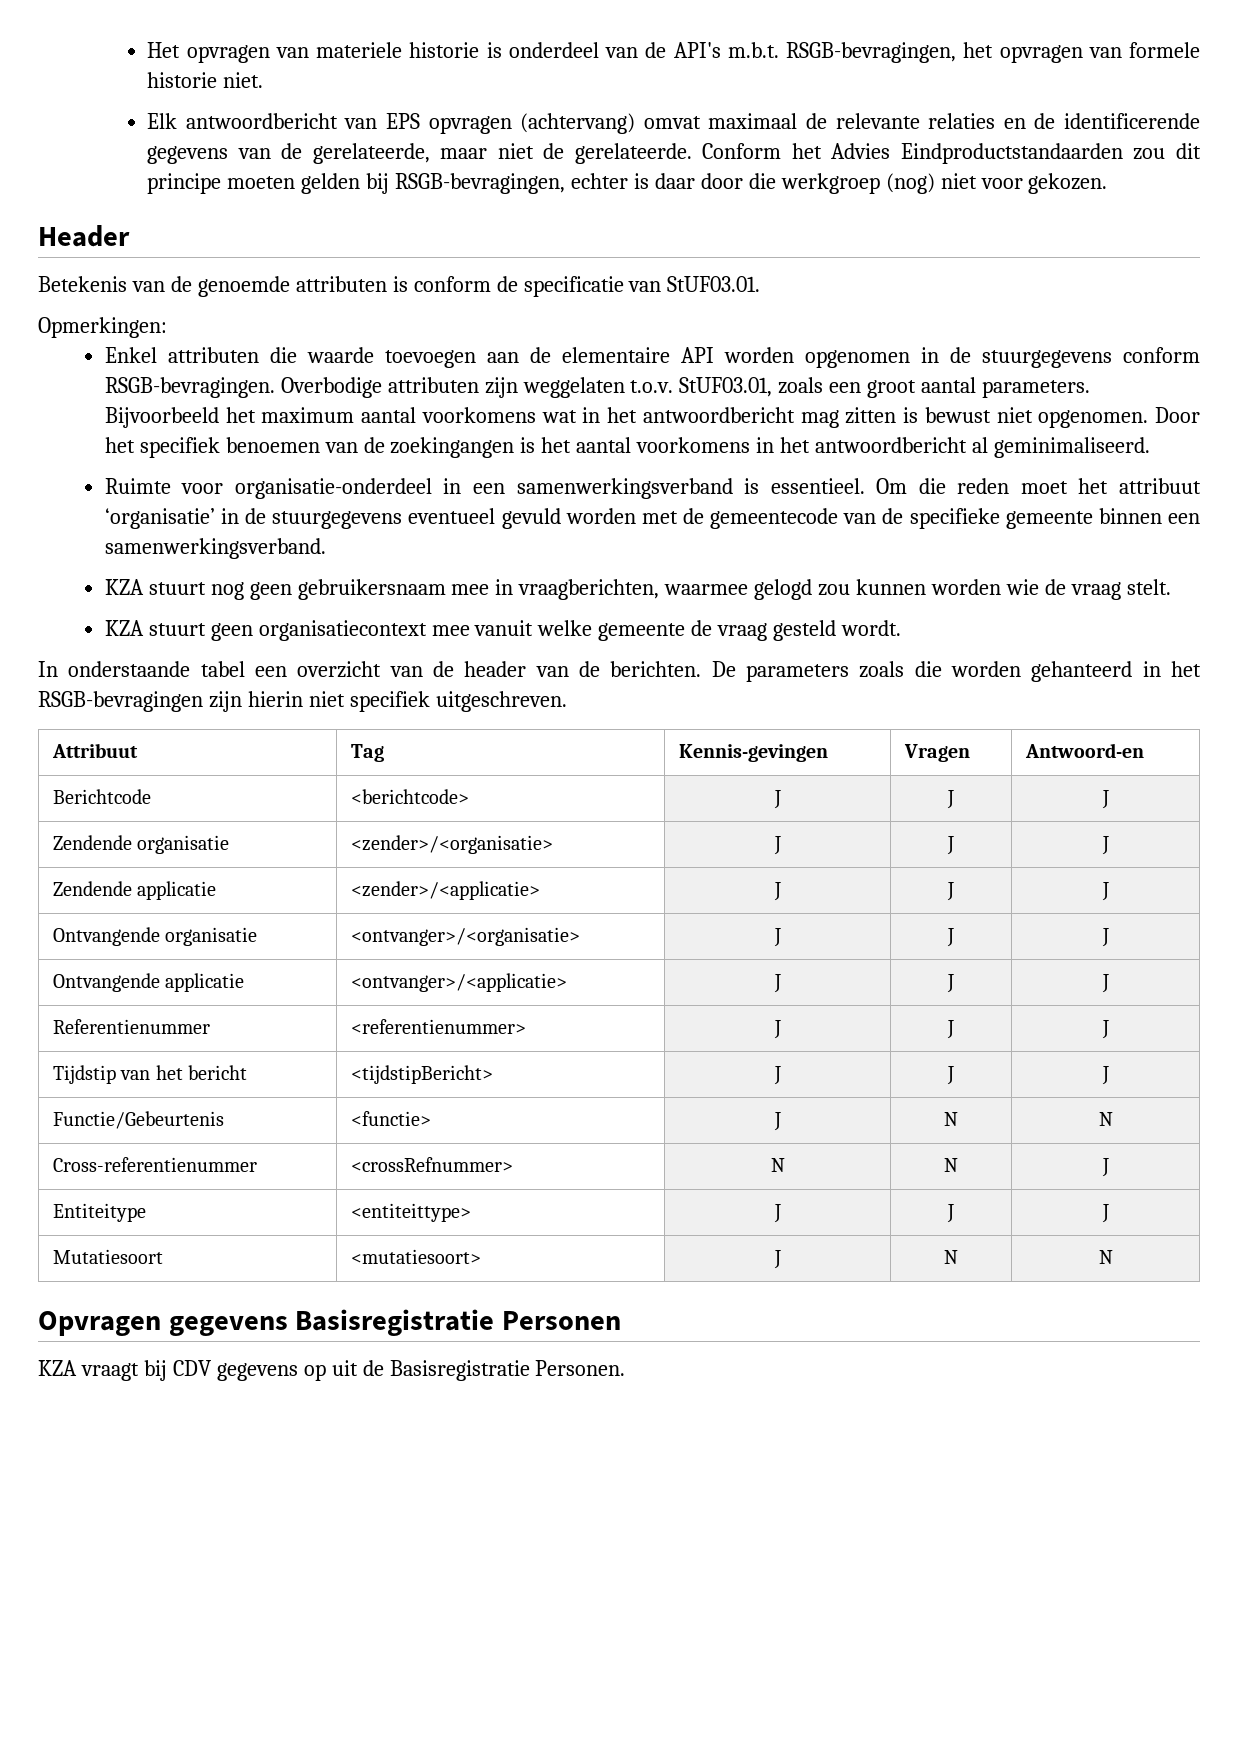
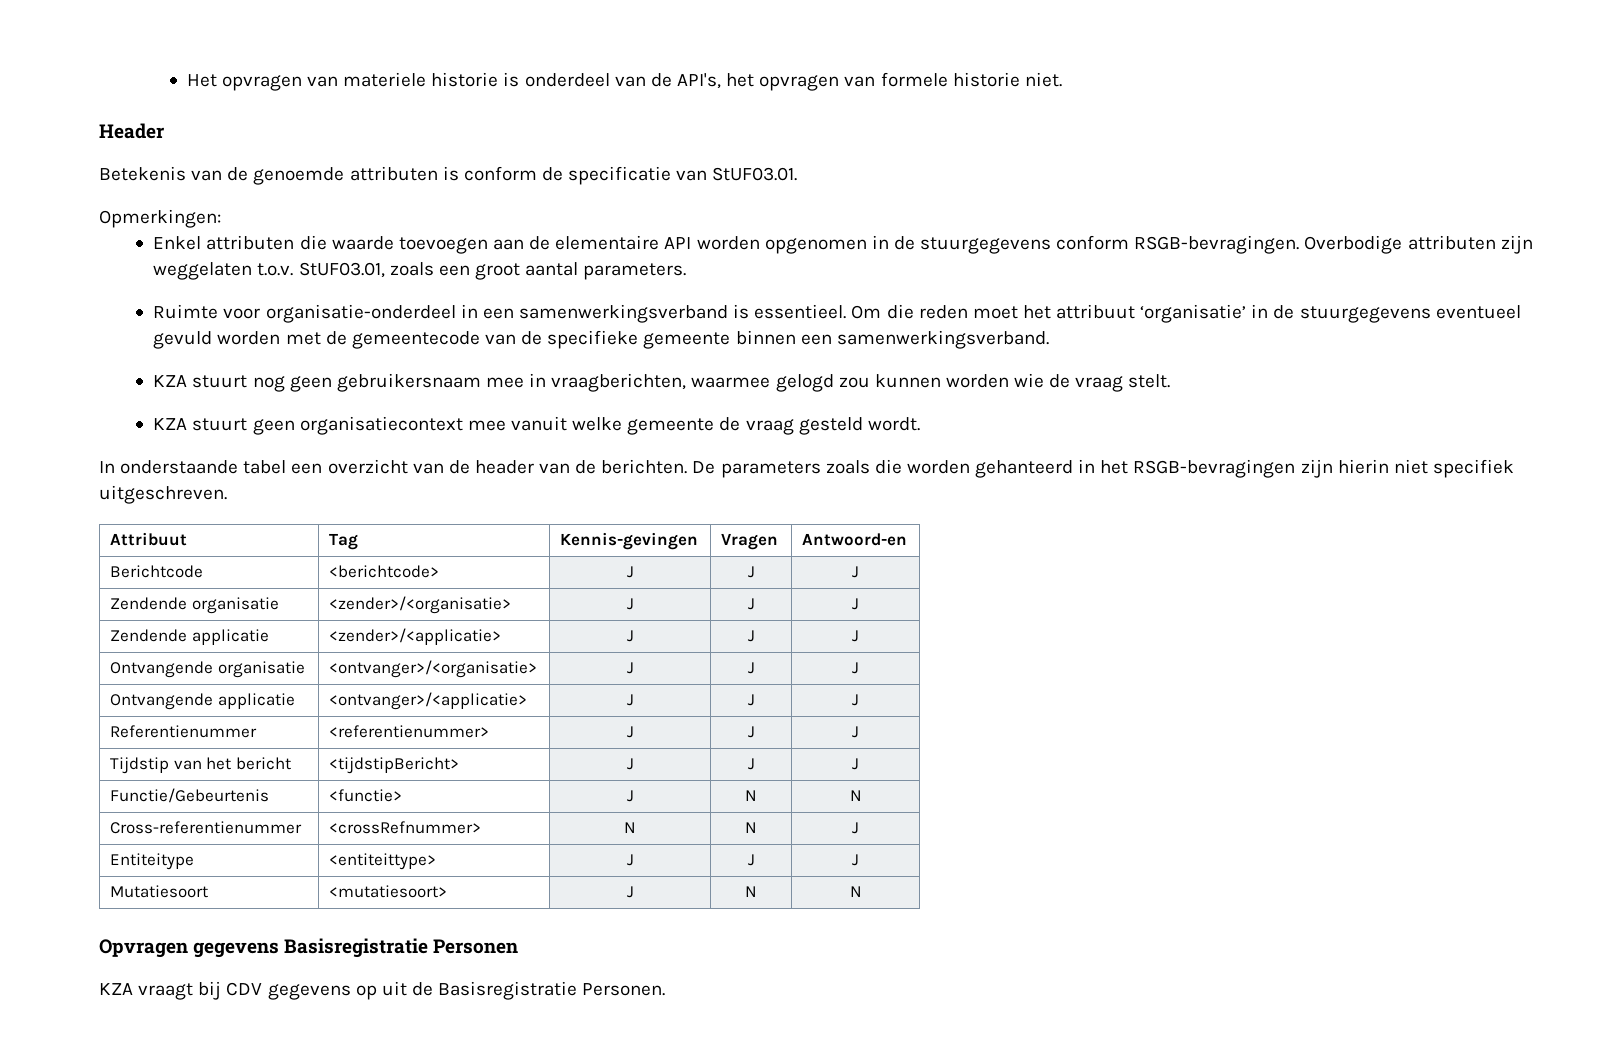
- Het opvragen van materiele historie is onderdeel van de API's m.b.t. RSGB-bevragingen, het opvragen van formele historie niet.
+ Het opvragen van materiele historie is onderdeel van de API's, het opvragen van formele historie niet.
- Elk antwoordbericht van EPS opvragen (achtervang) omvat maximaal de relevante relaties en de identificerende gegevens van de gerelateerde, maar niet de gerelateerde. Conform het Advies Eindproductstandaarden zou dit principe moeten gelden bij RSGB-bevragingen, echter is daar door die werkgroep (nog) niet voor gekozen.
- Bijvoorbeeld het maximum aantal voorkomens wat in het antwoordbericht mag zitten is bewust niet opgenomen. Door het specifiek benoemen van de zoekingangen is het aantal voorkomens in het antwoordbericht al geminimaliseerd.

